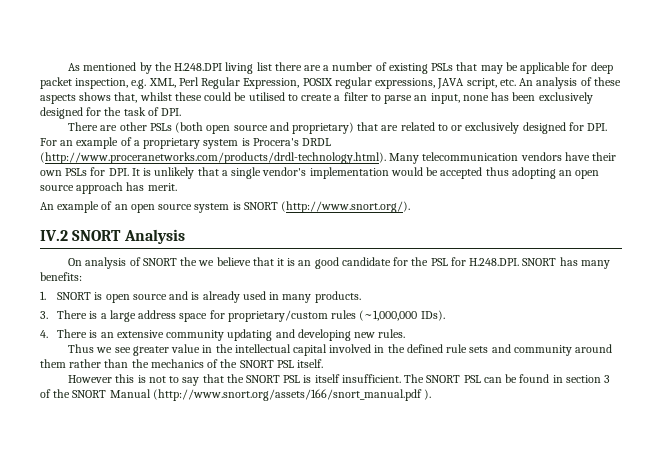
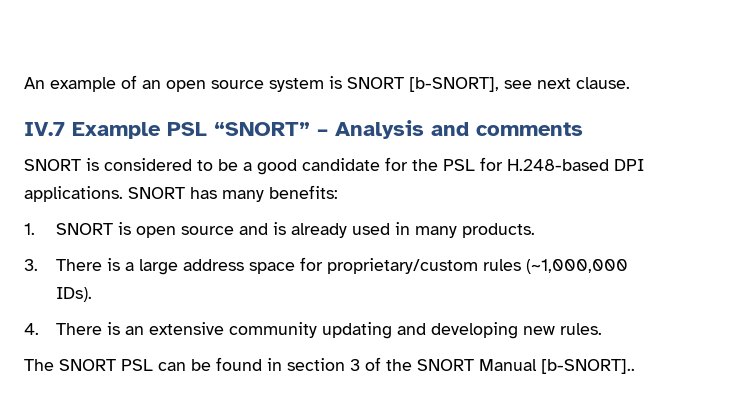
- As mentioned by the H.248.DPI living list there are a number of existing PSLs that may be applicable for deep packet inspection, e.g. XML, Perl Regular Expression, POSIX regular expressions, JAVA script, etc. An analysis of these aspects shows that, whilst these could be utilised to create a filter to parse an input, none has been exclusively designed for the task of DPI.
- There are other PSLs (both open source and proprietary) that are related to or exclusively designed for DPI. For an example of a proprietary system is Procera's DRDL (http://www.proceranetworks.com/products/drdl-technology.html). Many telecommunication vendors have their own PSLs for DPI. It is unlikely that a single vendor's implementation would be accepted thus adopting an open source approach has merit.
- An example of an open source system is SNORT (http://www.snort.org/).
- IV.2 SNORT Analysis
- On analysis of SNORT the we believe that it is an good candidate for the PSL for H.248.DPI. SNORT has many benefits:
+ An example of an open source system is SNORT [b-SNORT], see next clause.
+ IV.7 Example PSL “SNORT” – Analysis and comments
+ SNORT is considered to be a good candidate for the PSL for H.248-based DPI applications. SNORT has many benefits:
- Thus we see greater value in the intellectual capital involved in the defined rule sets and community around them rather than the mechanics of the SNORT PSL itself.
- However this is not to say that the SNORT PSL is itself insufficient. The SNORT PSL can be found in section 3 of the SNORT Manual (http://www.snort.org/assets/166/snort_manual.pdf ).
+ The SNORT PSL can be found in section 3 of the SNORT Manual [b-SNORT]..

